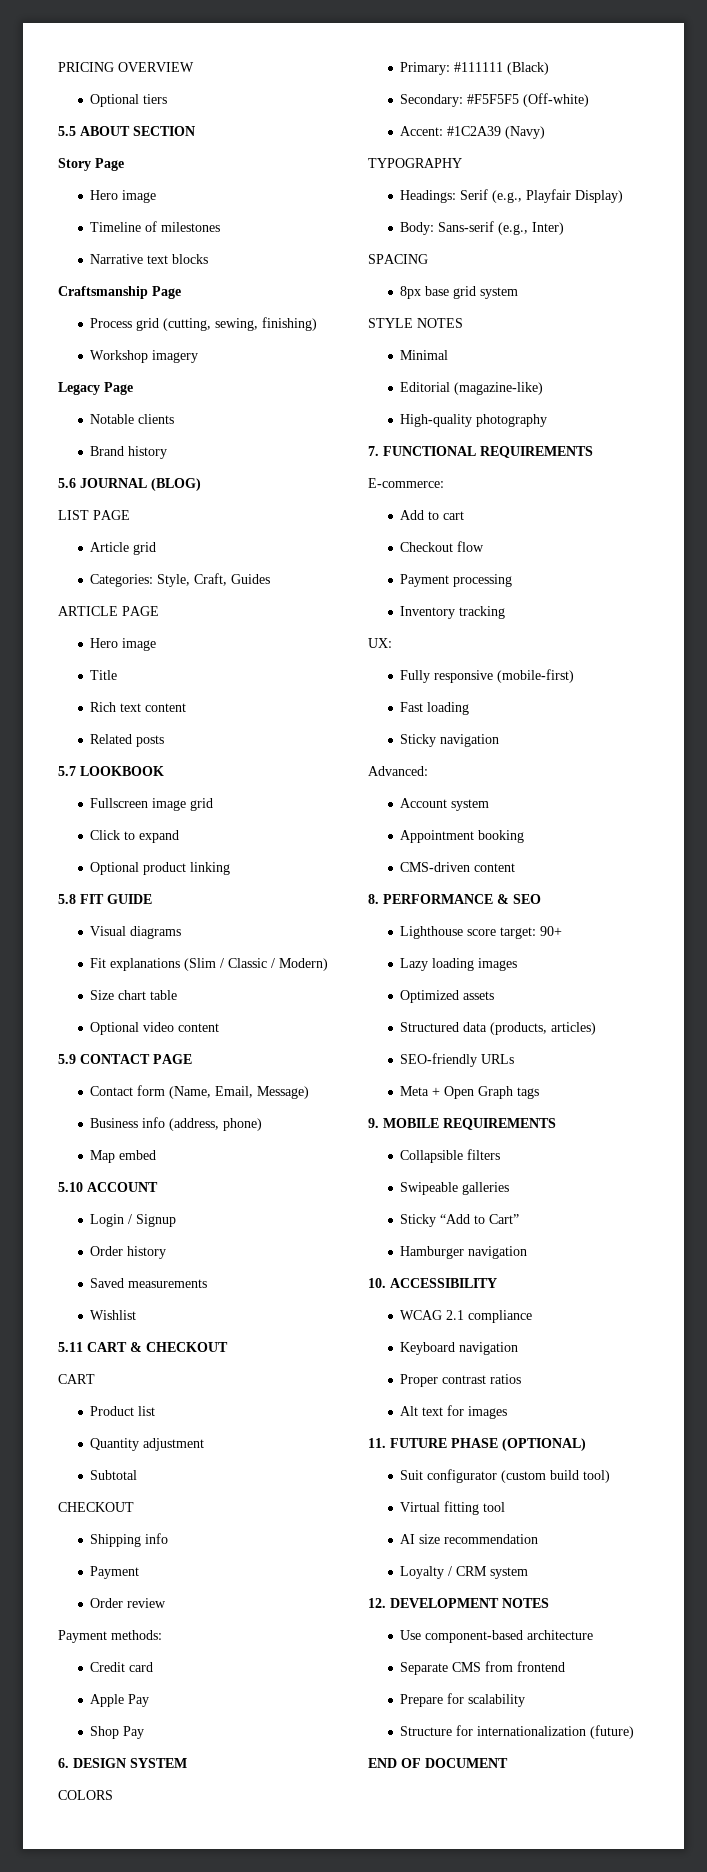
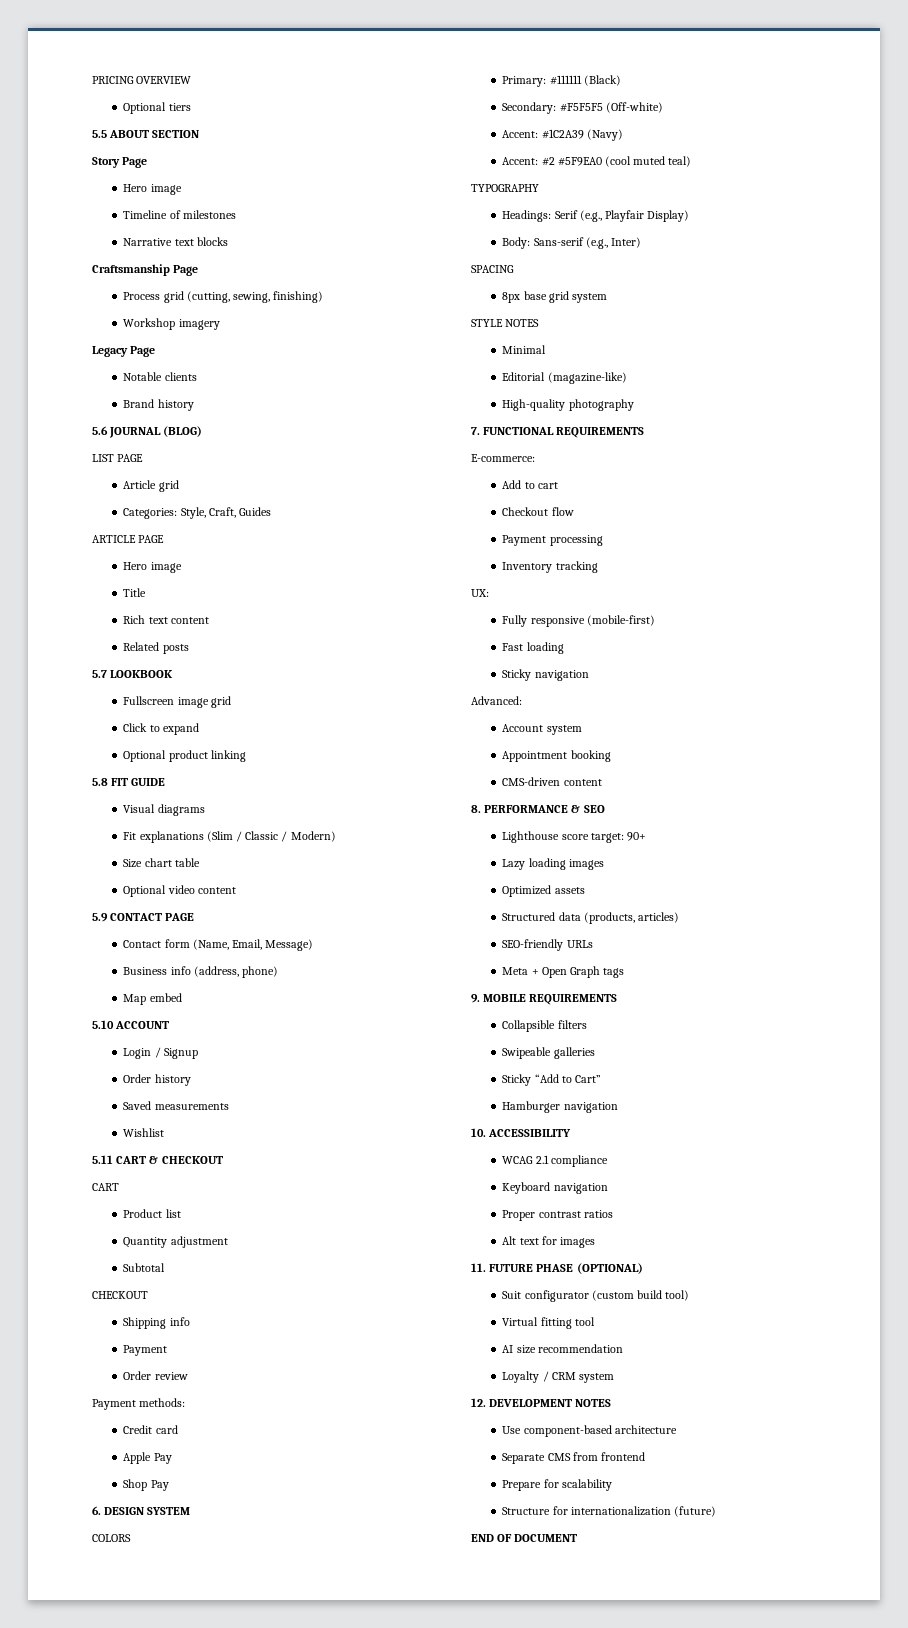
+ Accent: #2 #5F9EA0 (cool muted teal)

